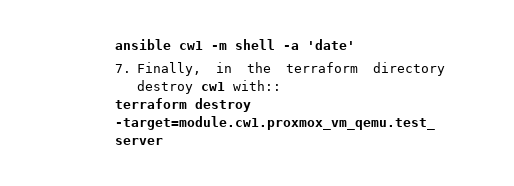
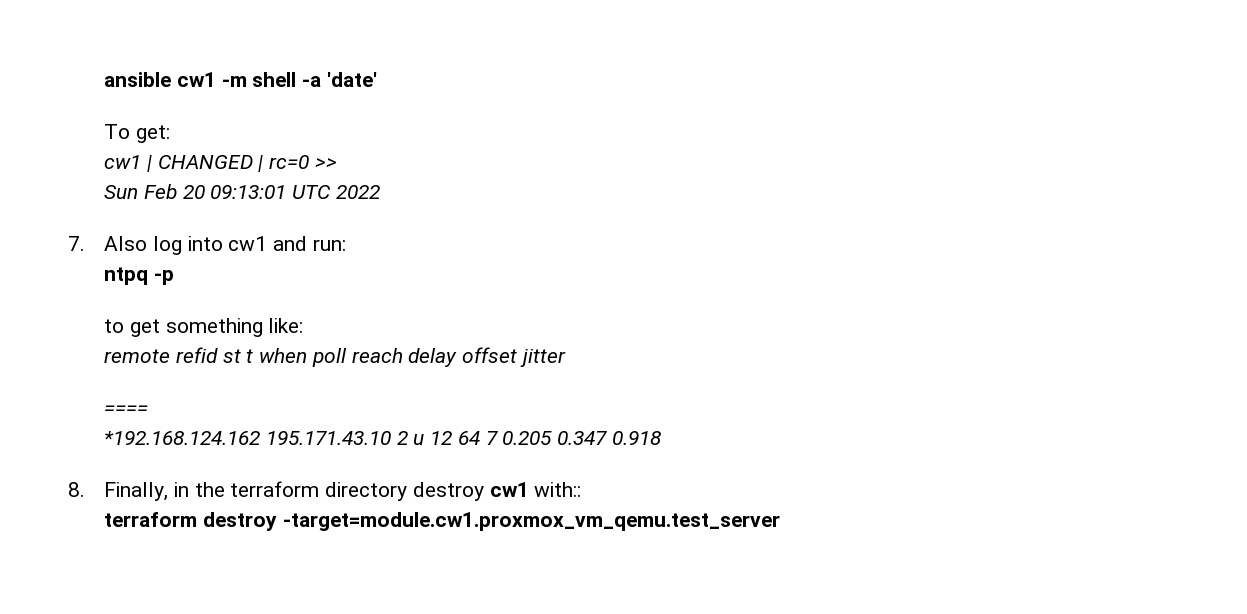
- 7. Finally, in the terraform directory destroy cw1 with::
+ To get:
+ cw1 | CHANGED | rc=0 >>
+ Sun Feb 20 09:13:01 UTC 2022
+ 7. Also log into cw1 and run:
+ ntpq -p
+ to get something like:
+ remote refid st t when poll reach delay offset jitter
+ ====
+ *192.168.124.162 195.171.43.10 2 u 12 64 7 0.205 0.347 0.918
+ 8. Finally, in the terraform directory destroy cw1 with::

